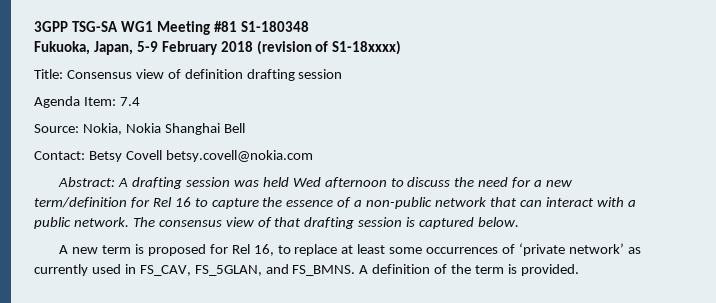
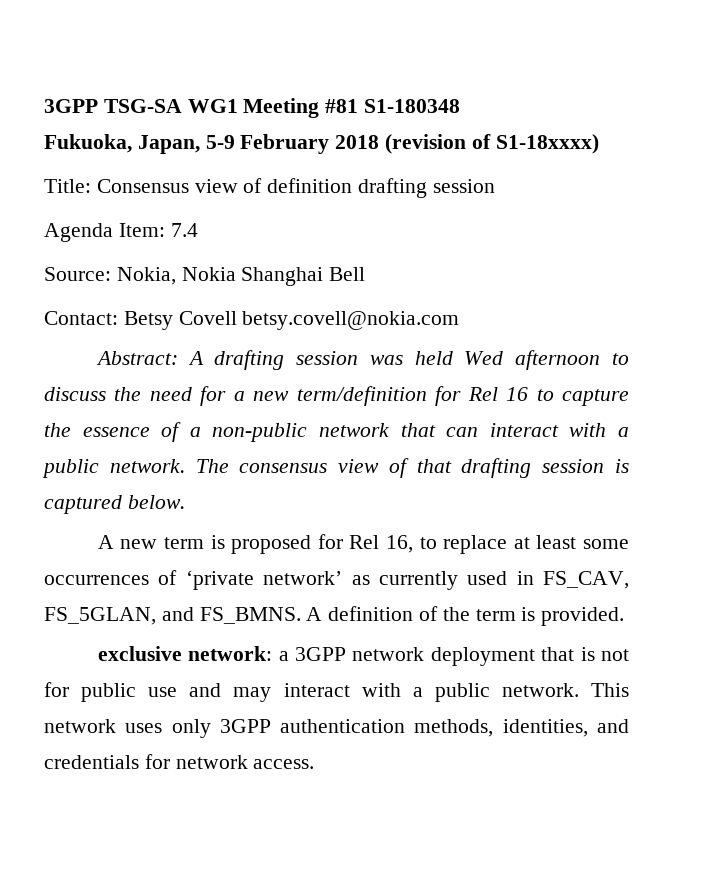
+ exclusive network: a 3GPP network deployment that is not for public use and may interact with a public network. This network uses only 3GPP authentication methods, identities, and credentials for network access.

